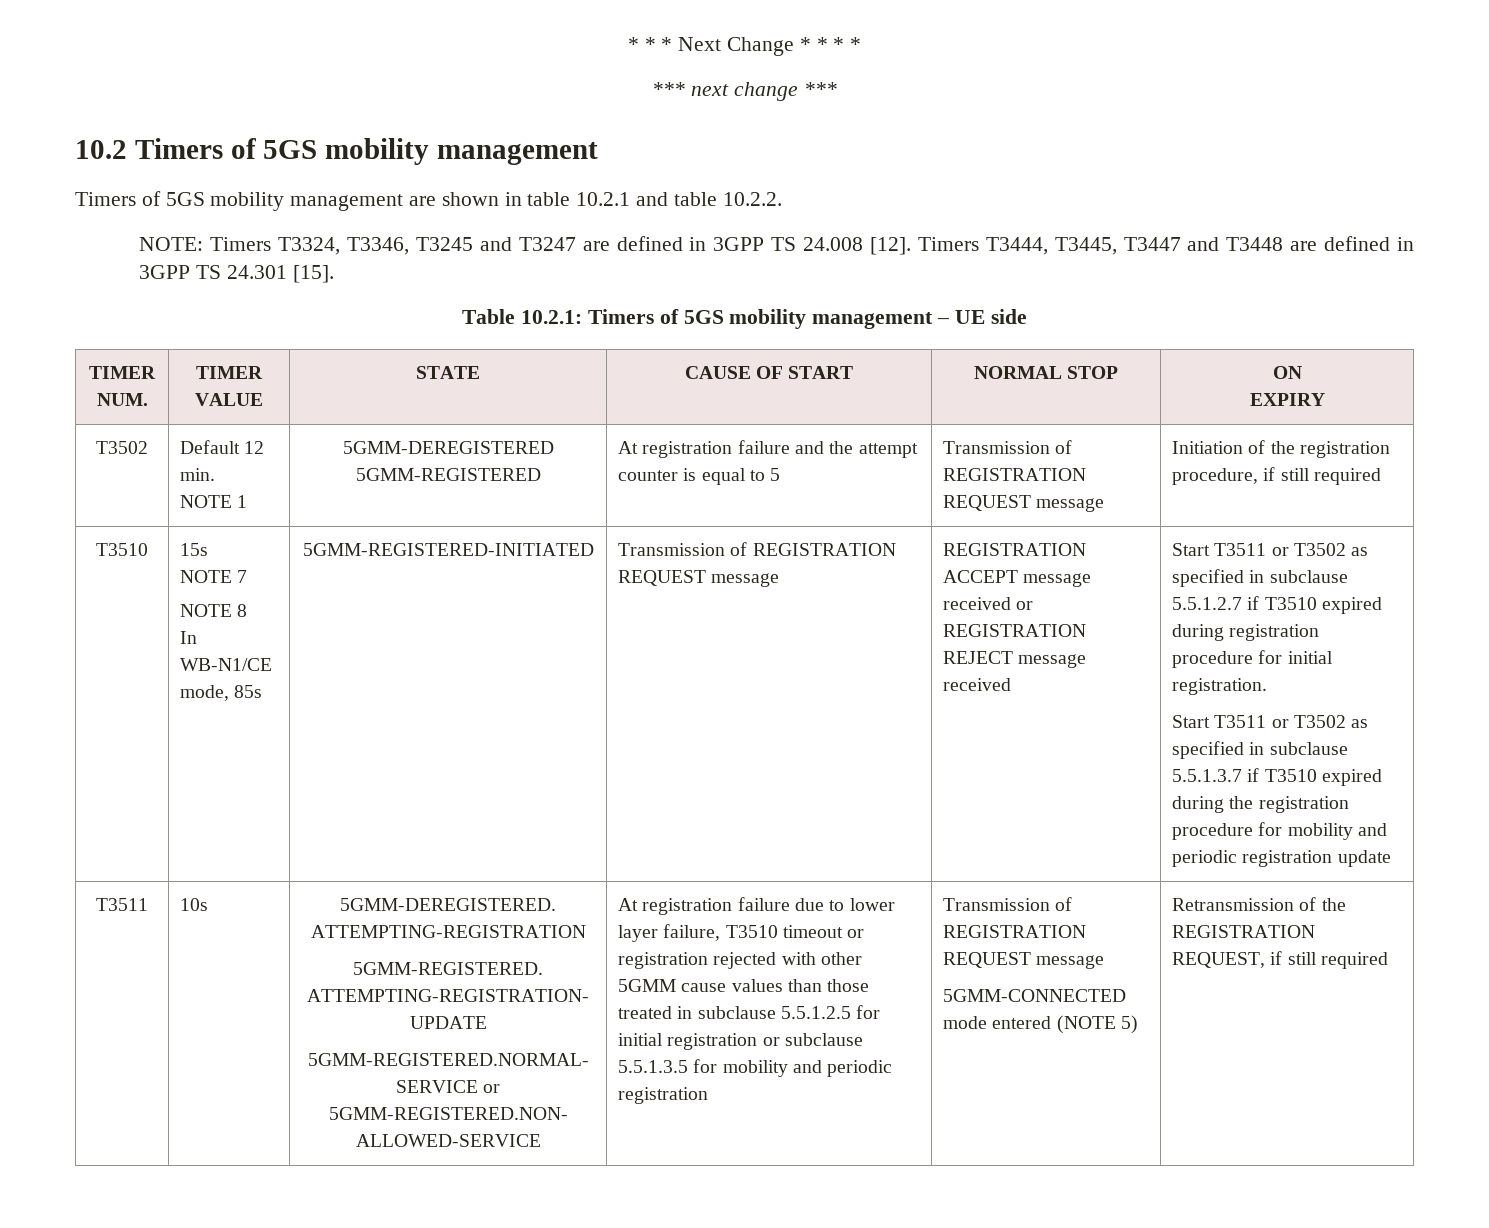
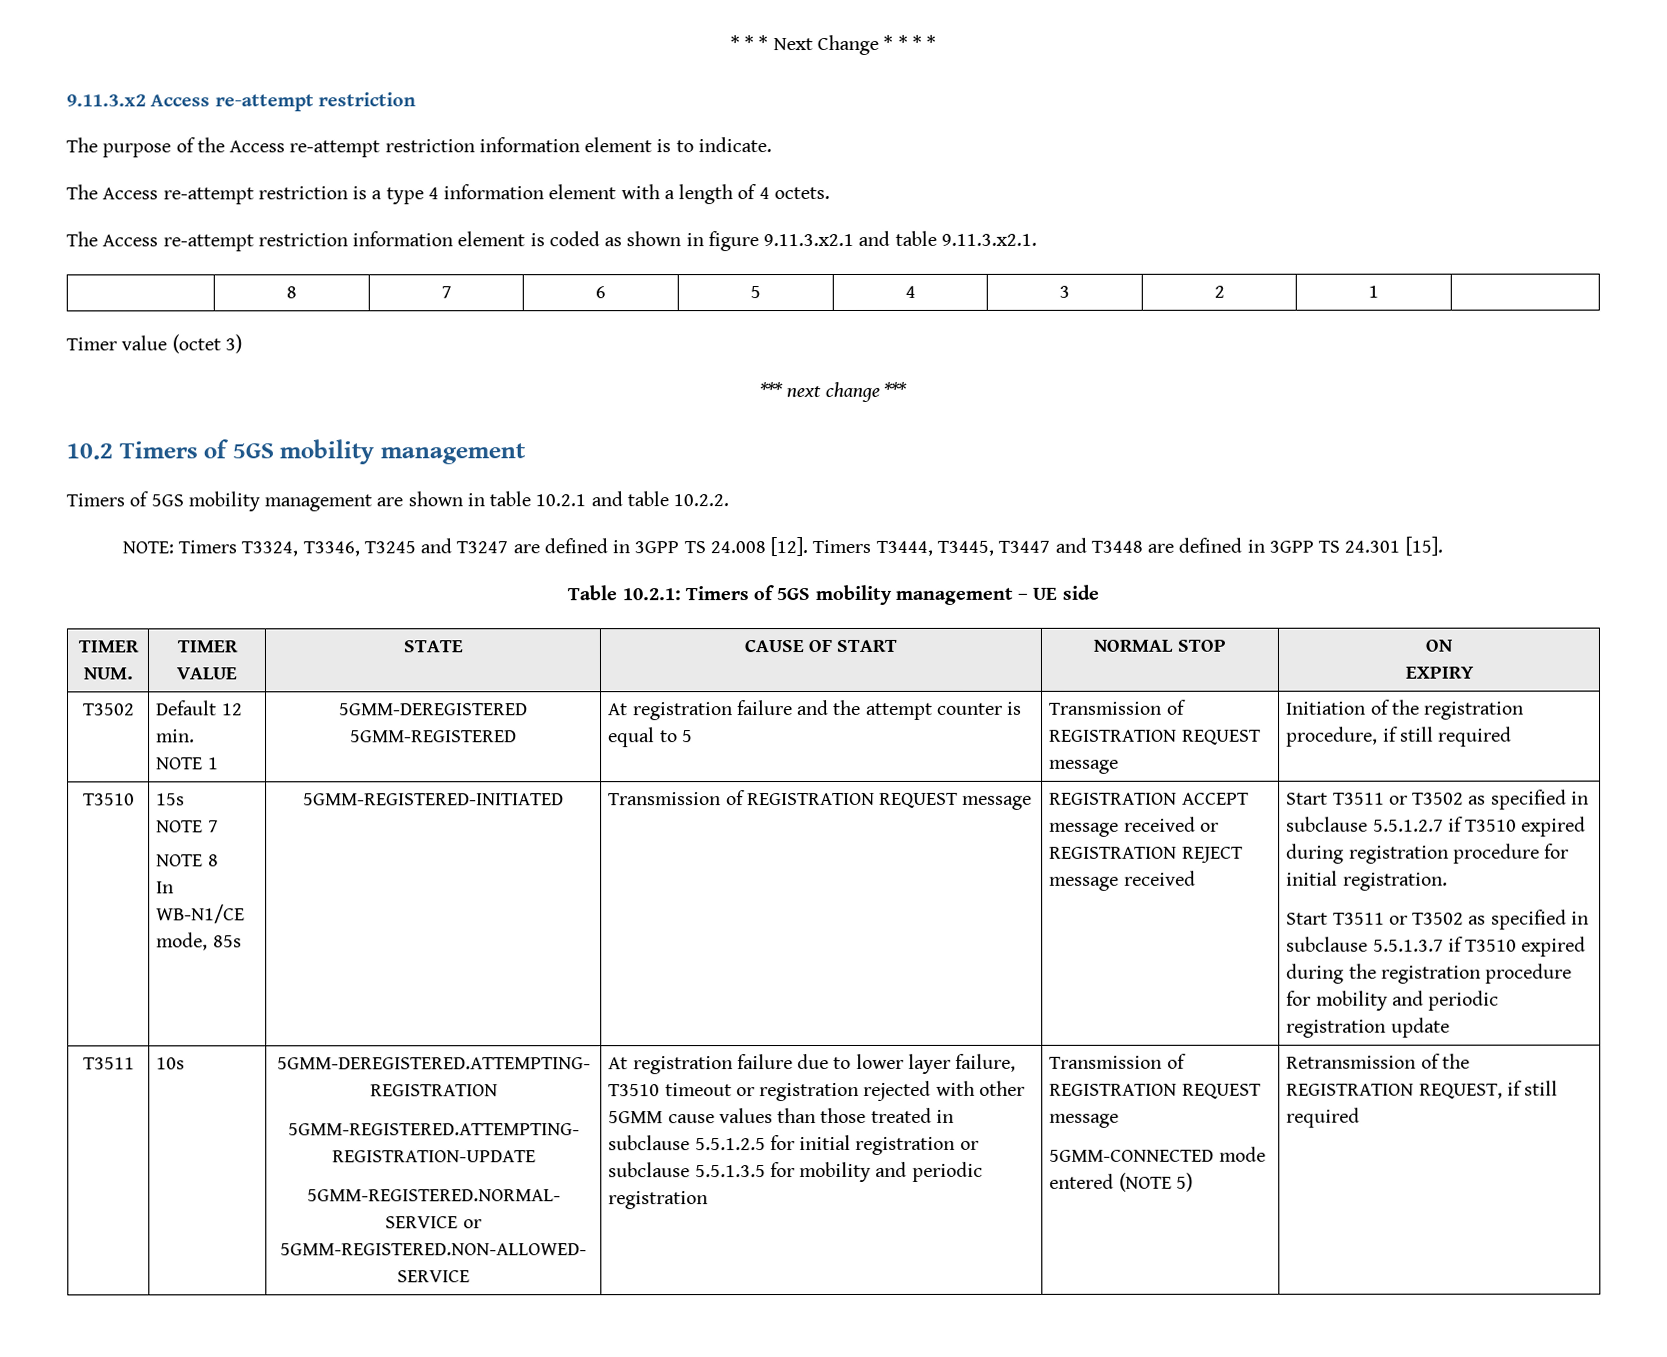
+ 9.11.3.x2 Access re-attempt restriction
+ The purpose of the Access re-attempt restriction information element is to indicate.
+ The Access re-attempt restriction is a type 4 information element with a length of 4 octets.
+ The Access re-attempt restriction information element is coded as shown in figure 9.11.3.x2.1 and table 9.11.3.x2.1.
+ | 8 | 7 | 6 | 5 | 4 | 3 | 2 | 1 |
+ Timer value (octet 3)

